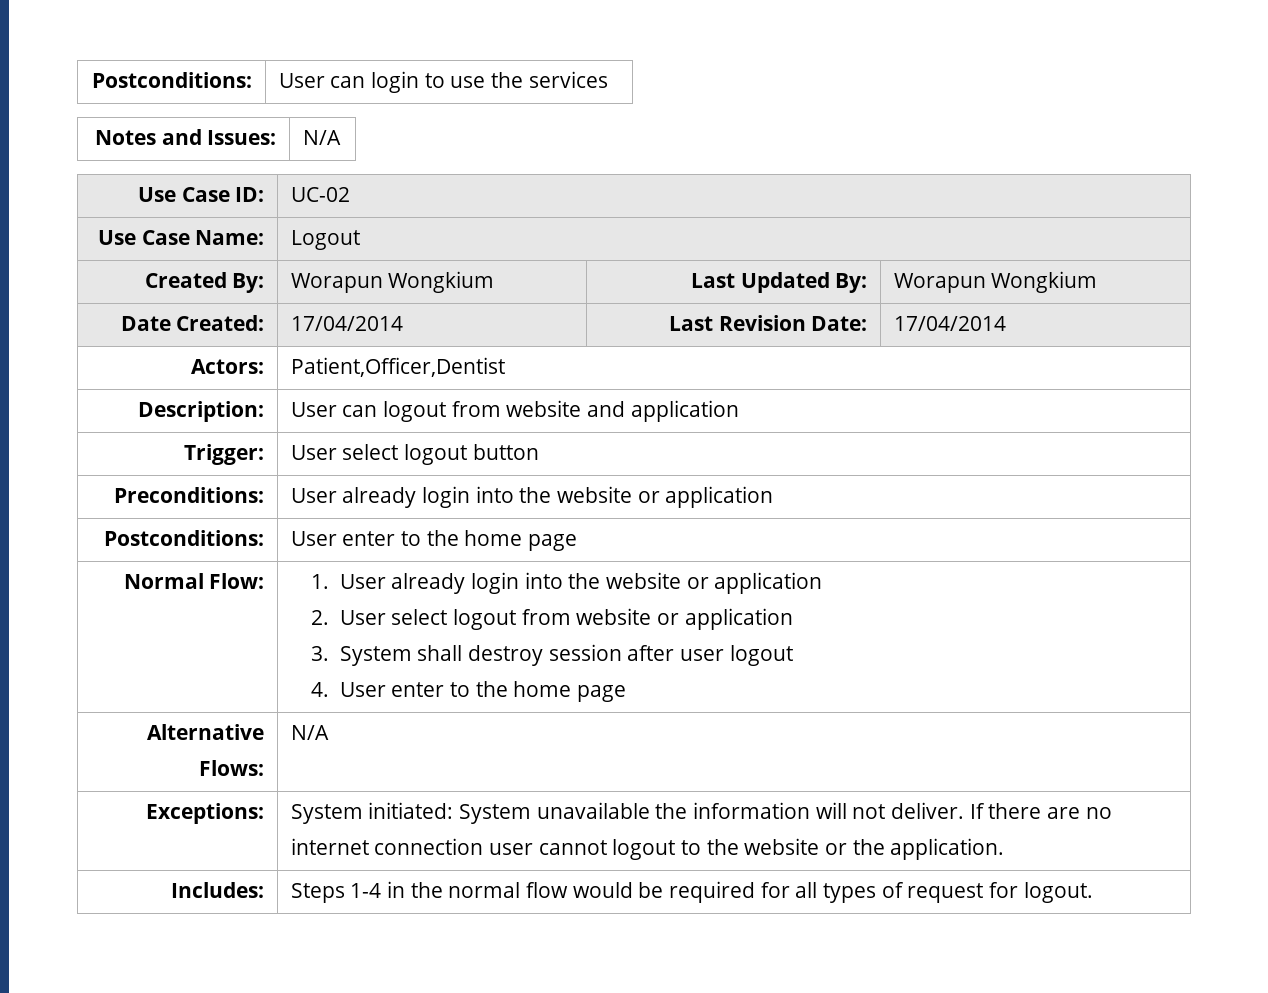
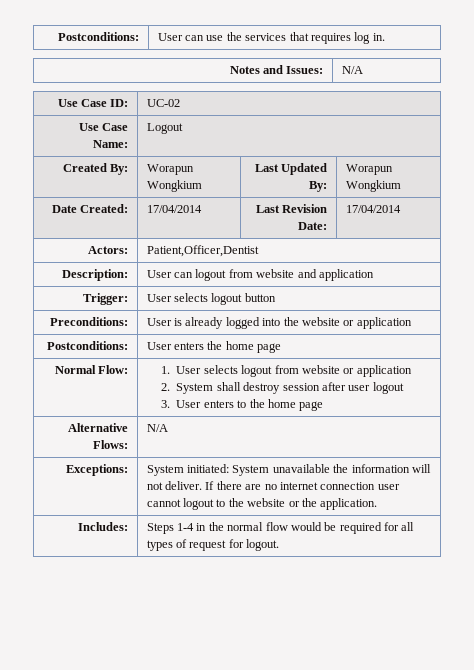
- Postconditions: | User can login to use the services
+ Postconditions: | User can use the services that requires log in.
- Trigger: | User select logout button
+ Trigger: | User selects logout button
- Preconditions: | User already login into the website or application
+ Preconditions: | User is already logged into the website or application
- Postconditions: | User enter to the home page
+ Postconditions: | User enters the home page
- Normal Flow: | 1. User already login into the website or application
- 2. User select logout from website or application
- 3. System shall destroy session after user logout
- 4. User enter to the home page
+ Normal Flow: | 1. User selects logout from website or application
+ 2. System shall destroy session after user logout
+ 3. User enters to the home page

